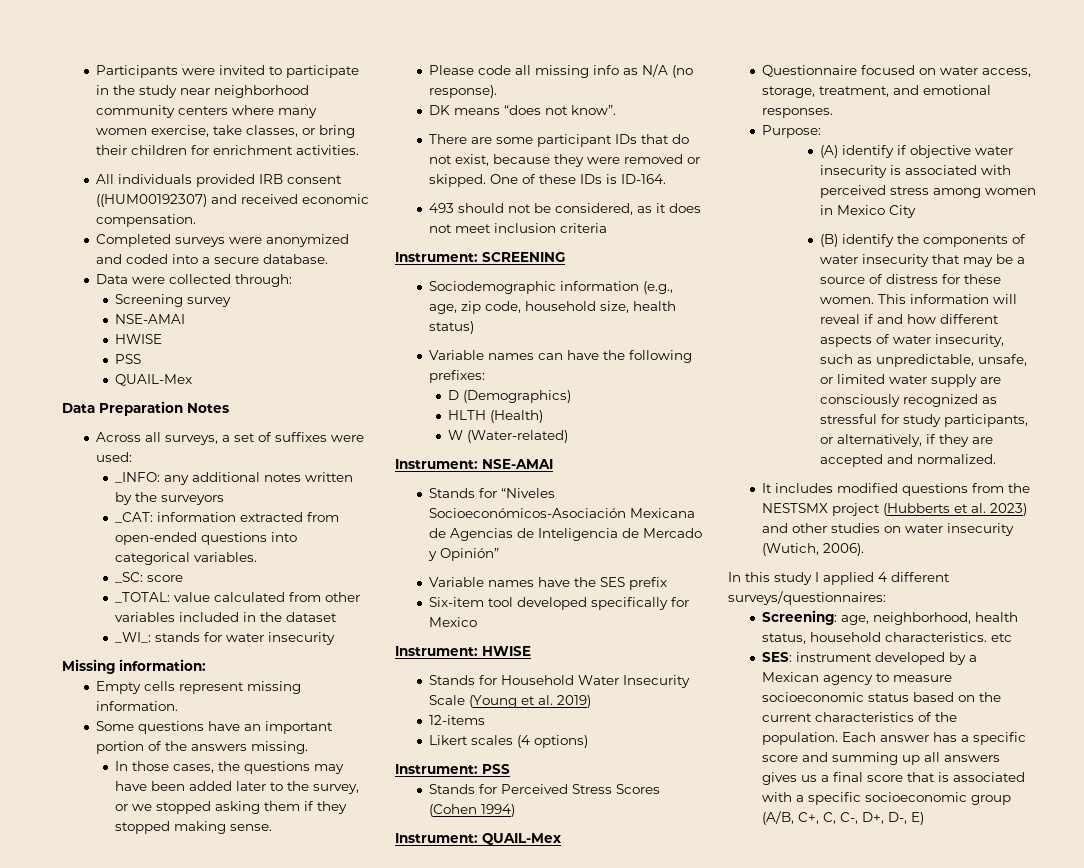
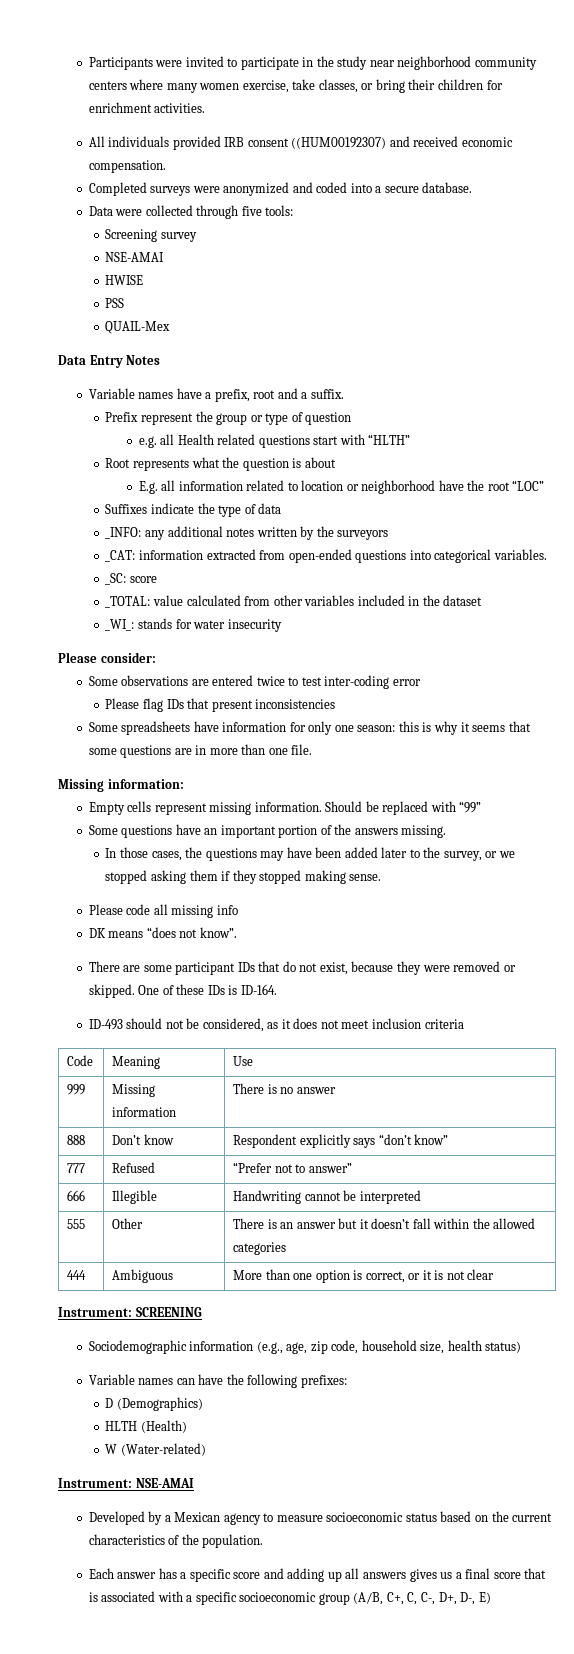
- Data were collected through:
+ Data were collected through five tools:
- Data Preparation Notes
+ Data Entry Notes
- Across all surveys, a set of suffixes were used:
+ Variable names have a prefix, root and a suffix.
+ Prefix represent the group or type of question
+ e.g. all Health related questions start with “HLTH”
+ Root represents what the question is about
+ E.g. all information related to location or neighborhood have the root “LOC”
+ Suffixes indicate the type of data
+ Please consider:
+ Some observations are entered twice to test inter-coding error
+ Please flag IDs that present inconsistencies
+ Some spreadsheets have information for only one season: this is why it seems that some questions are in more than one file.
+ Should be replaced with “99”
- Please code all missing info as N/A (no response).
+ Please code all missing info
- 493 should not be considered, as it does not meet inclusion criteria
+ ID-493 should not be considered, as it does not meet inclusion criteria
+ Code | Meaning | Use
+ 999 | Missing information | There is no answer
+ 888 | Don’t know | Respondent explicitly says “don’t know”
+ 777 | Refused | “Prefer not to answer”
+ 666 | Illegible | Handwriting cannot be interpreted
+ 555 | Other | There is an answer but it doesn’t fall within the allowed categories
+ 444 | Ambiguous | More than one option is correct, or it is not clear
- Stands for “Niveles Socioeconómicos-Asociación Mexicana de Agencias de Inteligencia de Mercado y Opinión”
- Variable names have the SES prefix
- Six-item tool developed specifically for Mexico
- Instrument: HWISE
- Stands for Household Water Insecurity Scale (Young et al. 2019)
- 12-items
- Likert scales (4 options)
- Instrument: PSS
- Stands for Perceived Stress Scores (Cohen 1994)
- Instrument: QUAIL-Mex
- Questionnaire focused on water access, storage, treatment, and emotional responses.
- Purpose:
- (A) identify if objective water insecurity is associated with perceived stress among women in Mexico City
- (B) identify the components of water insecurity that may be a source of distress for these women. This information will reveal if and how different aspects of water insecurity, such as unpredictable, unsafe, or limited water supply are consciously recognized as stressful for study participants, or alternatively, if they are accepted and normalized.
- It includes modified questions from the NESTSMX project (Hubberts et al. 2023) and other studies on water insecurity (Wutich, 2006).
- In this study I applied 4 different surveys/questionnaires:
- Screening: age, neighborhood, health status, household characteristics. etc
- SES: instrument developed by a Mexican agency to measure socioeconomic status based on the current characteristics of the population. Each answer has a specific score and summing up all answers gives us a final score that is associated with a specific socioeconomic group (A/B, C+, C, C-, D+, D-, E)
+ Developed by a Mexican agency to measure socioeconomic status based on the current characteristics of the population.
+ Each answer has a specific score and adding up all answers gives us a final score that is associated with a specific socioeconomic group (A/B, C+, C, C-, D+, D-, E)

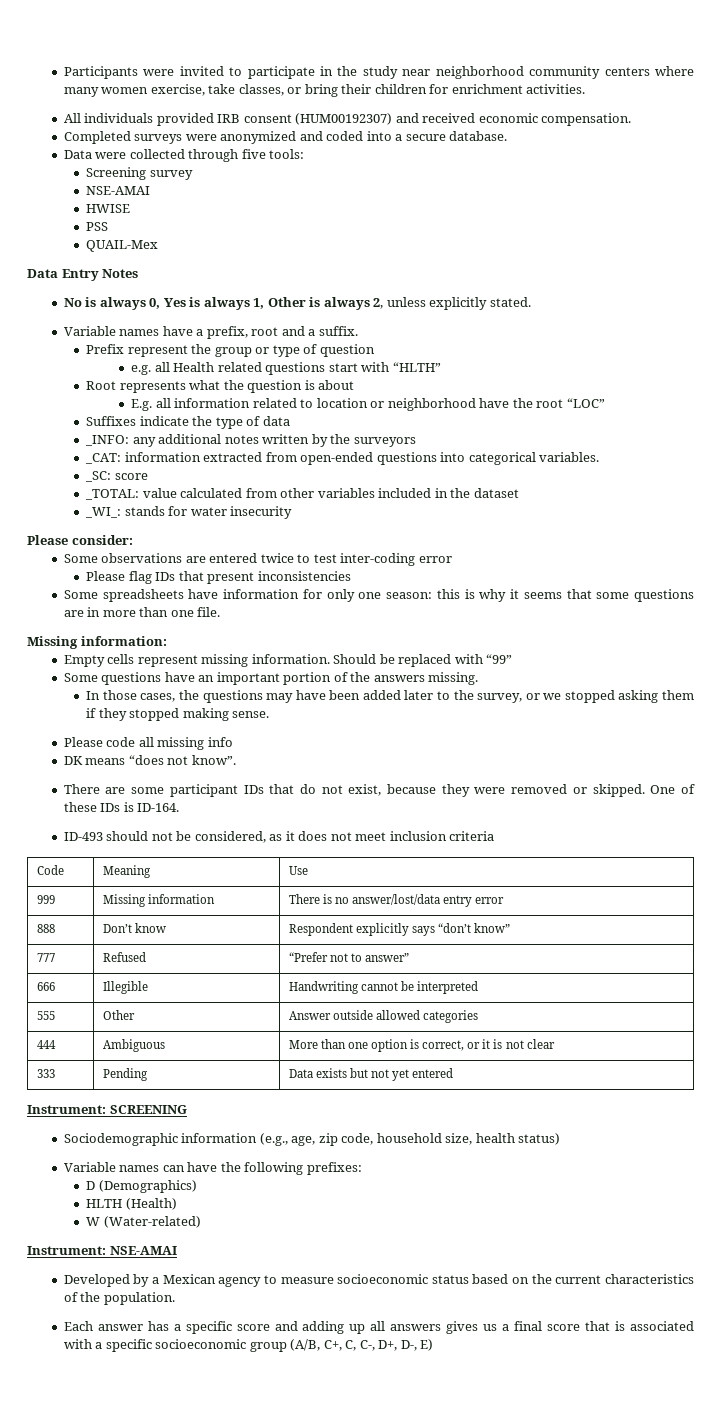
- All individuals provided IRB consent ((HUM00192307) and received economic compensation.
+ All individuals provided IRB consent (HUM00192307) and received economic compensation.
+ No is always 0, Yes is always 1, Other is always 2, unless explicitly stated.
- 999 | Missing information | There is no answer
+ 999 | Missing information | There is no answer/lost/data entry error
- 555 | Other | There is an answer but it doesn’t fall within the allowed categories
+ 555 | Other | Answer outside allowed categories
+ 333 | Pending | Data exists but not yet entered

